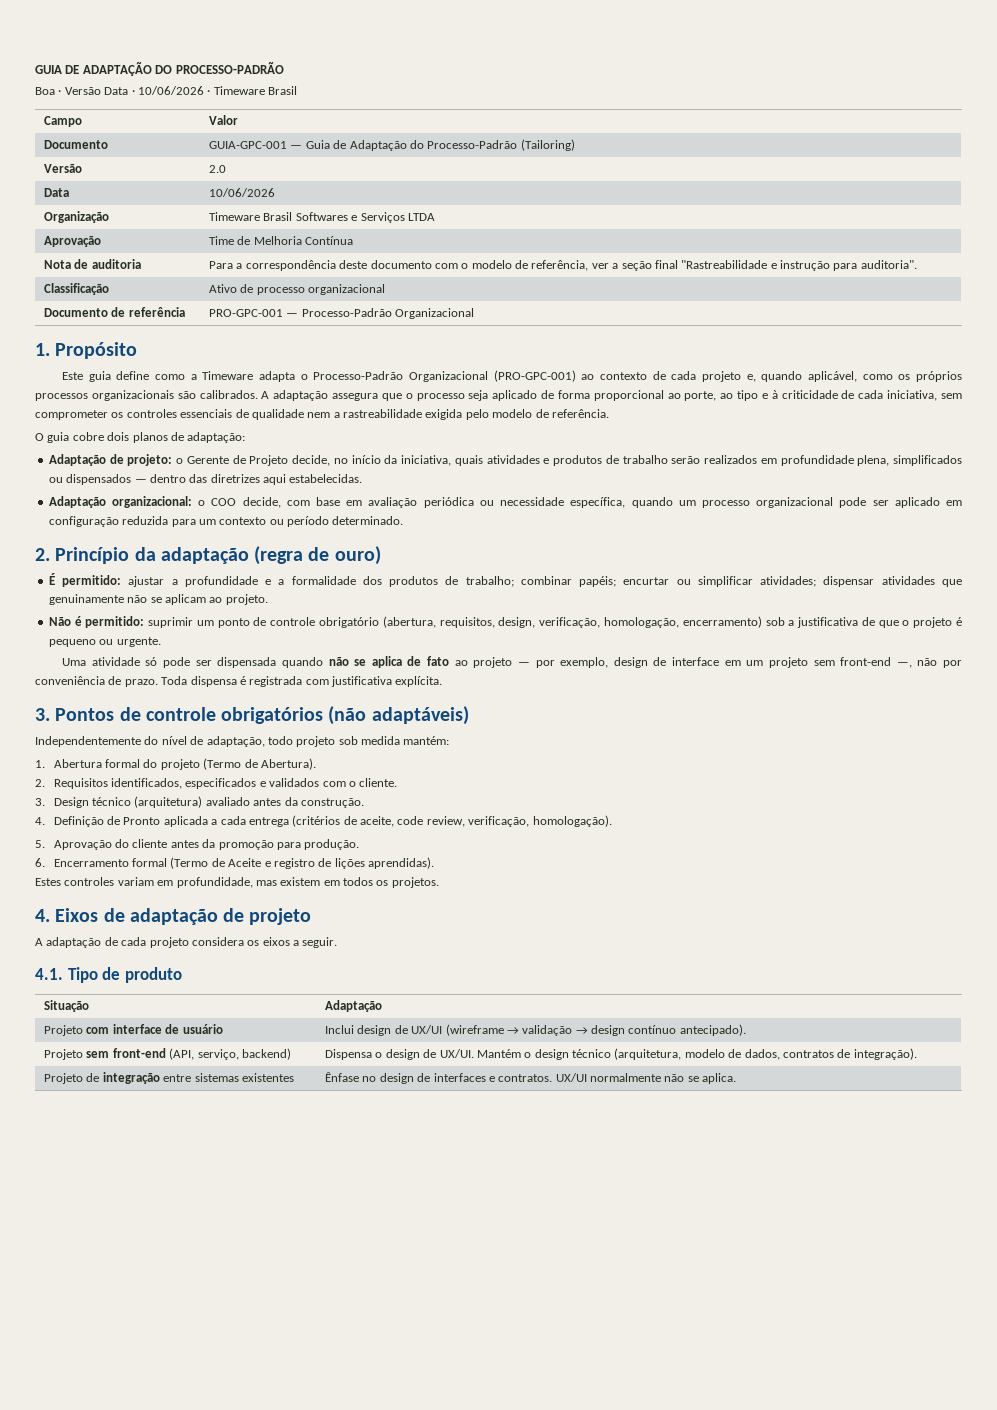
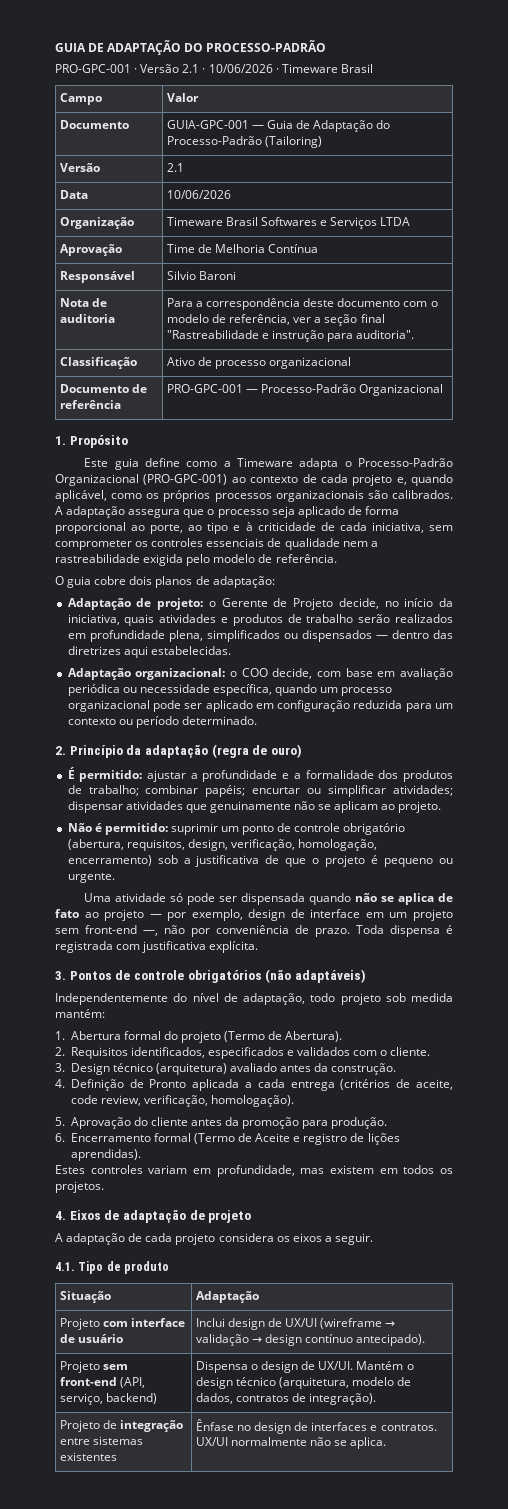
- Boa · Versão Data · 10/06/2026 · Timeware Brasil
+ PRO-GPC-001 · Versão 2.1 · 10/06/2026 · Timeware Brasil
- Versão | 2.0
+ Versão | 2.1
+ Responsável | Silvio Baroni

